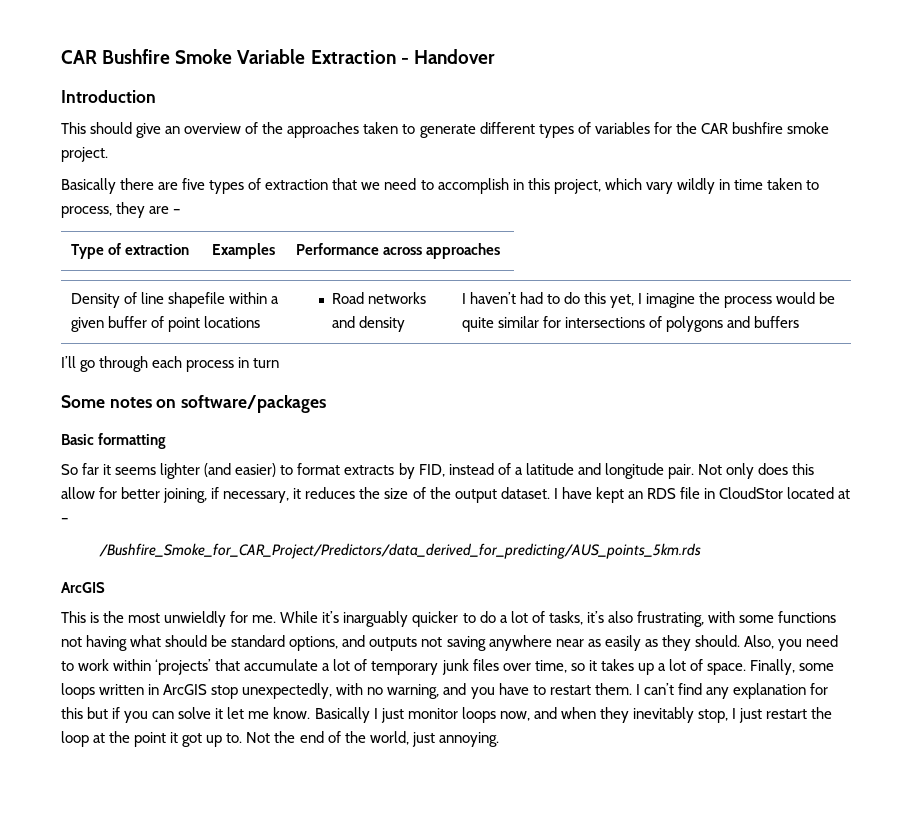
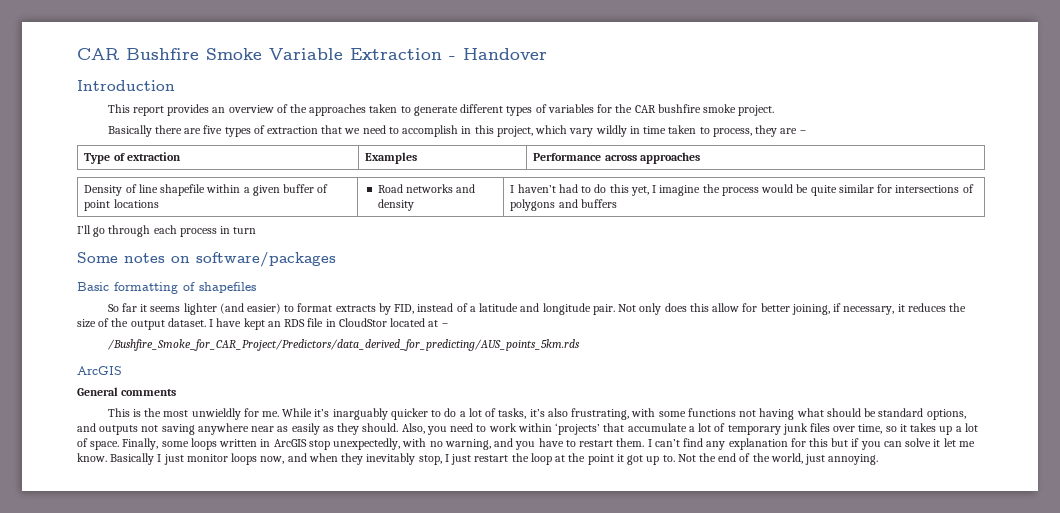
- This should give an overview of the approaches taken to generate different types of variables for the CAR bushfire smoke project.
+ This report provides an overview of the approaches taken to generate different types of variables for the CAR bushfire smoke project.
- Basic formatting
+ Basic formatting of shapefiles
+ General comments

